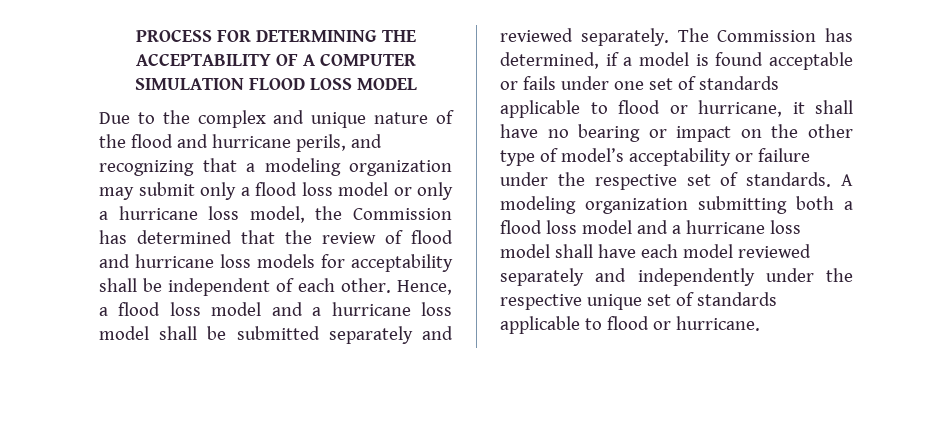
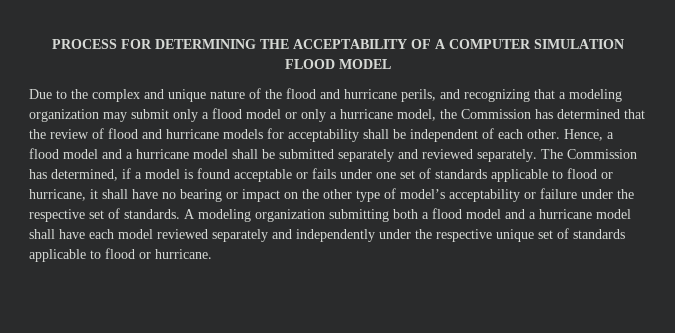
- PROCESS FOR DETERMINING THE ACCEPTABILITY OF A COMPUTER SIMULATION FLOOD LOSS MODEL
+ PROCESS FOR DETERMINING THE ACCEPTABILITY OF A COMPUTER SIMULATION FLOOD MODEL
- Due to the complex and unique nature of the flood and hurricane perils, and recognizing that a modeling organization may submit only a flood loss model or only a hurricane loss model, the Commission has determined that the review of flood and hurricane loss models for acceptability shall be independent of each other.
+ Due to the complex and unique nature of the flood and hurricane perils, and recognizing that a modeling organization may submit only a flood model or only a hurricane model, the Commission has determined that the review of flood and hurricane models for acceptability shall be independent of each other.
- Hence, a flood loss model and a hurricane loss model shall be submitted separately and reviewed separately.
+ Hence, a flood model and a hurricane model shall be submitted separately and reviewed separately.
- A modeling organization submitting both a flood loss model and a hurricane loss model shall have each model reviewed separately and independently under the respective unique set of standards applicable to flood or hurricane.
+ A modeling organization submitting both a flood model and a hurricane model shall have each model reviewed separately and independently under the respective unique set of standards applicable to flood or hurricane.

